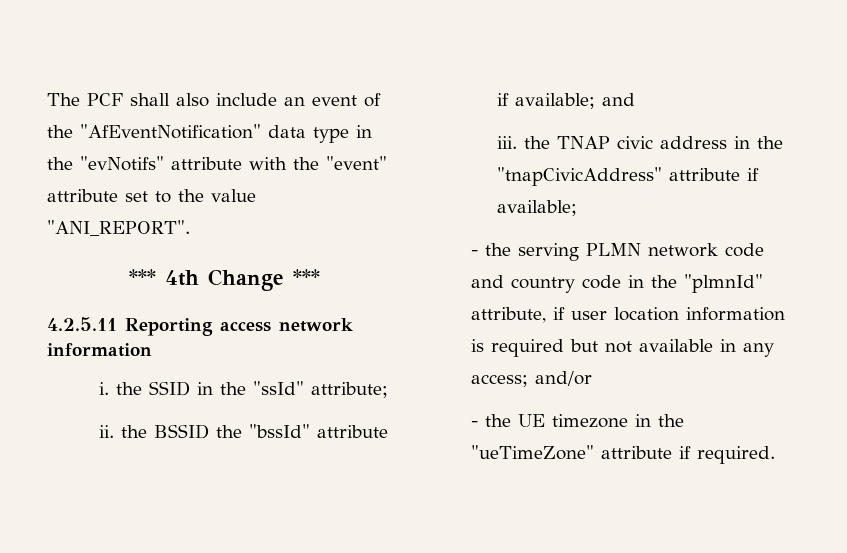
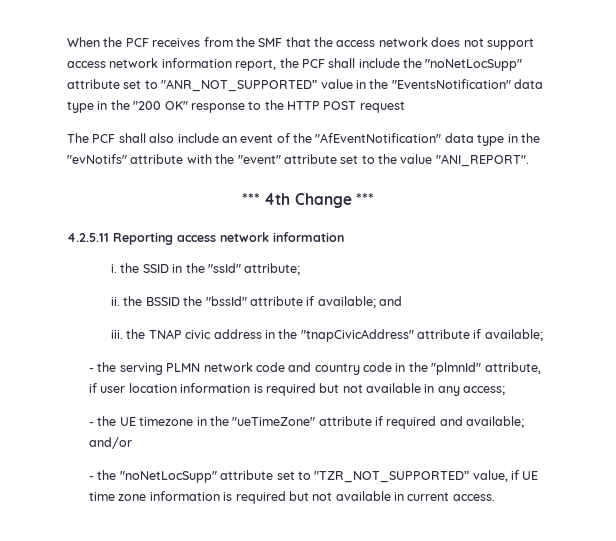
+ When the PCF receives from the SMF that the access network does not support access network information report, the PCF shall include the "noNetLocSupp" attribute set to "ANR_NOT_SUPPORTED” value in the "EventsNotification" data type in the "200 OK" response to the HTTP POST request
- - the serving PLMN network code and country code in the "plmnId" attribute, if user location information is required but not available in any access; and/or
+ - the serving PLMN network code and country code in the "plmnId" attribute, if user location information is required but not available in any access;
- - the UE timezone in the "ueTimeZone" attribute if required.
+ - the UE timezone in the "ueTimeZone" attribute if required and available; and/or
+ - the "noNetLocSupp" attribute set to "TZR_NOT_SUPPORTED” value, if UE time zone information is required but not available in current access.

